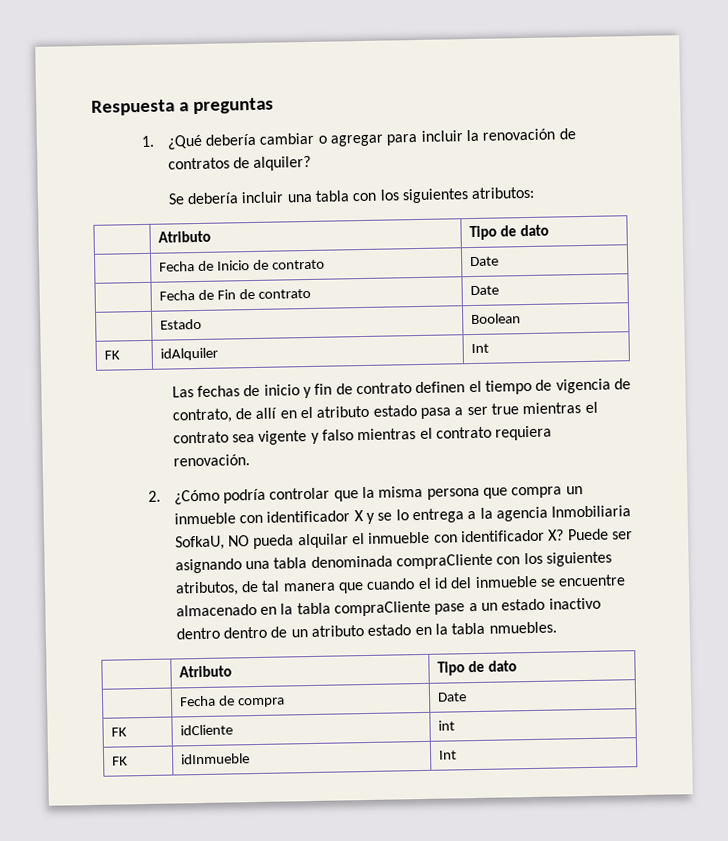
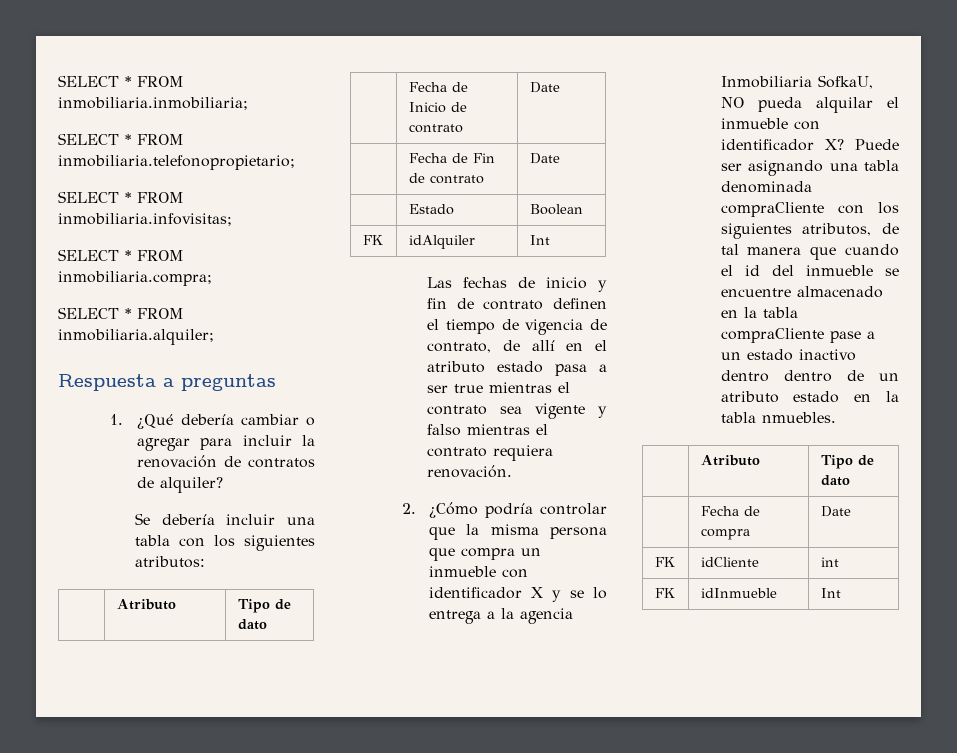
+ SELECT * FROM inmobiliaria.inmobiliaria;
+ SELECT * FROM inmobiliaria.telefonopropietario;
+ SELECT * FROM inmobiliaria.infovisitas;
+ SELECT * FROM inmobiliaria.compra;
+ SELECT * FROM inmobiliaria.alquiler;

